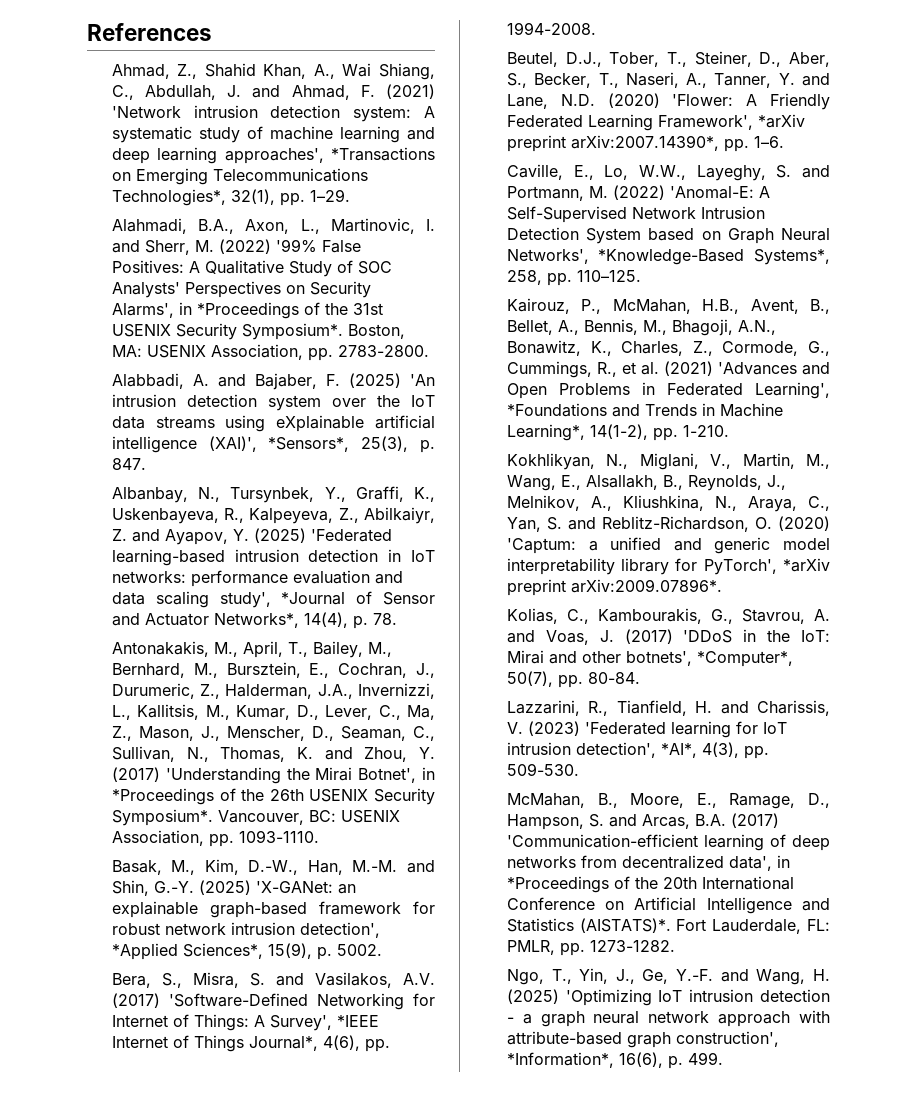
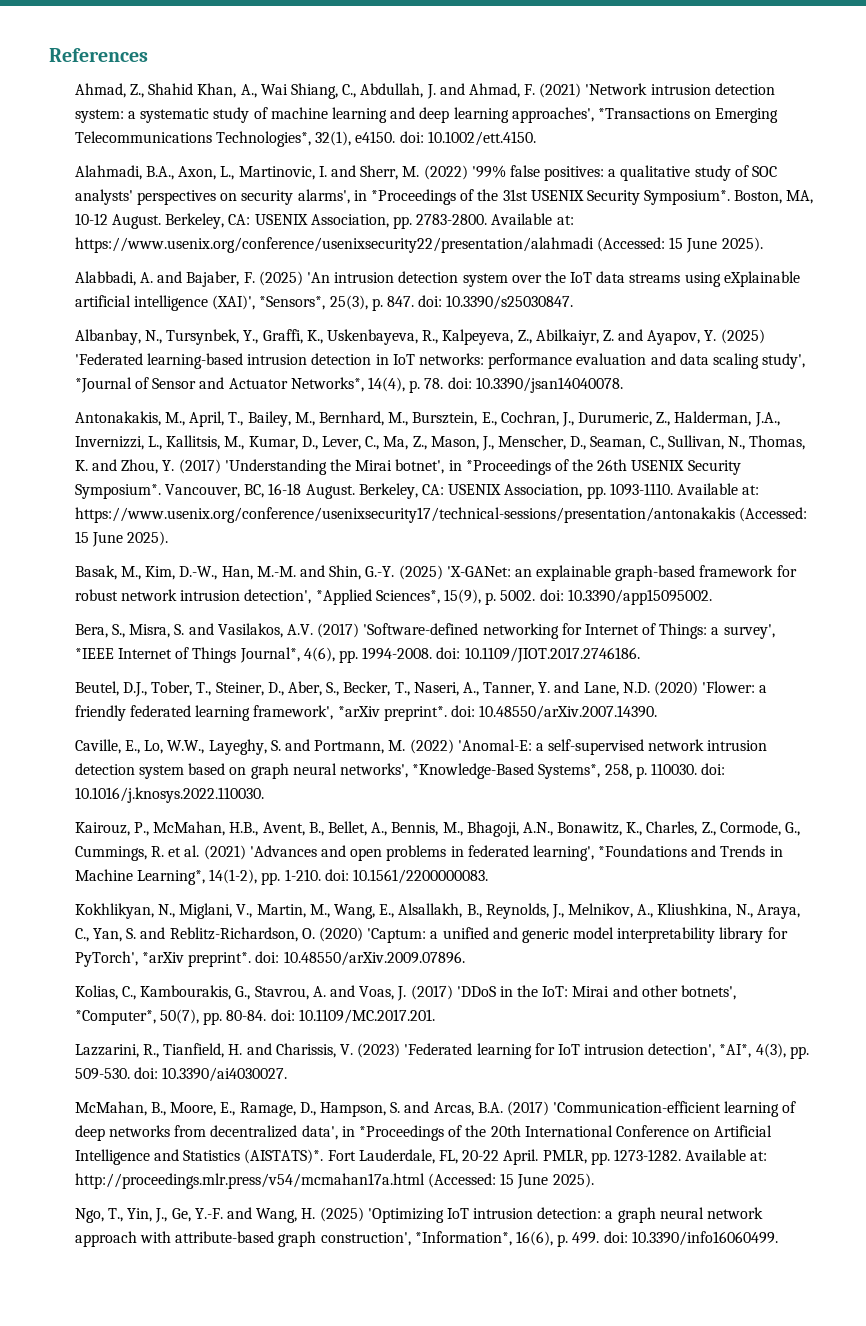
- Ahmad, Z., Shahid Khan, A., Wai Shiang, C., Abdullah, J. and Ahmad, F. (2021) 'Network intrusion detection system: A systematic study of machine learning and deep learning approaches', *Transactions on Emerging Telecommunications Technologies*, 32(1), pp. 1–29.
+ Ahmad, Z., Shahid Khan, A., Wai Shiang, C., Abdullah, J. and Ahmad, F. (2021) 'Network intrusion detection system: a systematic study of machine learning and deep learning approaches', *Transactions on Emerging Telecommunications Technologies*, 32(1), e4150. doi: 10.1002/ett.4150.
- Alahmadi, B.A., Axon, L., Martinovic, I. and Sherr, M. (2022) '99% False Positives: A Qualitative Study of SOC Analysts' Perspectives on Security Alarms', in *Proceedings of the 31st USENIX Security Symposium*.
+ Alahmadi, B.A., Axon, L., Martinovic, I. and Sherr, M. (2022) '99% false positives: a qualitative study of SOC analysts' perspectives on security alarms', in *Proceedings of the 31st USENIX Security Symposium*.
- Boston, MA: USENIX Association, pp. 2783-2800.
+ Boston, MA, 10-12 August. Berkeley, CA: USENIX Association, pp. 2783-2800. Available at: https://www.usenix.org/conference/usenixsecurity22/presentation/alahmadi (Accessed: 15 June 2025).
- Alabbadi, A. and Bajaber, F. (2025) 'An intrusion detection system over the IoT data streams using eXplainable artificial intelligence (XAI)', *Sensors*, 25(3), p. 847.
+ Alabbadi, A. and Bajaber, F. (2025) 'An intrusion detection system over the IoT data streams using eXplainable artificial intelligence (XAI)', *Sensors*, 25(3), p. 847. doi: 10.3390/s25030847.
- Albanbay, N., Tursynbek, Y., Graffi, K., Uskenbayeva, R., Kalpeyeva, Z., Abilkaiyr, Z. and Ayapov, Y. (2025) 'Federated learning-based intrusion detection in IoT networks: performance evaluation and data scaling study', *Journal of Sensor and Actuator Networks*, 14(4), p. 78.
+ Albanbay, N., Tursynbek, Y., Graffi, K., Uskenbayeva, R., Kalpeyeva, Z., Abilkaiyr, Z. and Ayapov, Y. (2025) 'Federated learning-based intrusion detection in IoT networks: performance evaluation and data scaling study', *Journal of Sensor and Actuator Networks*, 14(4), p. 78. doi: 10.3390/jsan14040078.
- Antonakakis, M., April, T., Bailey, M., Bernhard, M., Bursztein, E., Cochran, J., Durumeric, Z., Halderman, J.A., Invernizzi, L., Kallitsis, M., Kumar, D., Lever, C., Ma, Z., Mason, J., Menscher, D., Seaman, C., Sullivan, N., Thomas, K. and Zhou, Y. (2017) 'Understanding the Mirai Botnet', in *Proceedings of the 26th USENIX Security Symposium*.
+ Antonakakis, M., April, T., Bailey, M., Bernhard, M., Bursztein, E., Cochran, J., Durumeric, Z., Halderman, J.A., Invernizzi, L., Kallitsis, M., Kumar, D., Lever, C., Ma, Z., Mason, J., Menscher, D., Seaman, C., Sullivan, N., Thomas, K. and Zhou, Y. (2017) 'Understanding the Mirai botnet', in *Proceedings of the 26th USENIX Security Symposium*.
- Vancouver, BC: USENIX Association, pp. 1093-1110.
+ Vancouver, BC, 16-18 August. Berkeley, CA: USENIX Association, pp. 1093-1110. Available at: https://www.usenix.org/conference/usenixsecurity17/technical-sessions/presentation/antonakakis (Accessed: 15 June 2025).
- Basak, M., Kim, D.-W., Han, M.-M. and Shin, G.-Y. (2025) 'X-GANet: an explainable graph-based framework for robust network intrusion detection', *Applied Sciences*, 15(9), p. 5002.
+ Basak, M., Kim, D.-W., Han, M.-M. and Shin, G.-Y. (2025) 'X-GANet: an explainable graph-based framework for robust network intrusion detection', *Applied Sciences*, 15(9), p. 5002. doi: 10.3390/app15095002.
- Bera, S., Misra, S. and Vasilakos, A.V. (2017) 'Software-Defined Networking for Internet of Things: A Survey', *IEEE Internet of Things Journal*, 4(6), pp. 1994-2008.
+ Bera, S., Misra, S. and Vasilakos, A.V. (2017) 'Software-defined networking for Internet of Things: a survey', *IEEE Internet of Things Journal*, 4(6), pp. 1994-2008. doi: 10.1109/JIOT.2017.2746186.
- Beutel, D.J., Tober, T., Steiner, D., Aber, S., Becker, T., Naseri, A., Tanner, Y. and Lane, N.D. (2020) 'Flower: A Friendly Federated Learning Framework', *arXiv preprint arXiv:2007.14390*, pp. 1–6.
+ Beutel, D.J., Tober, T., Steiner, D., Aber, S., Becker, T., Naseri, A., Tanner, Y. and Lane, N.D. (2020) 'Flower: a friendly federated learning framework', *arXiv preprint*. doi: 10.48550/arXiv.2007.14390.
- Caville, E., Lo, W.W., Layeghy, S. and Portmann, M. (2022) 'Anomal-E: A Self-Supervised Network Intrusion Detection System based on Graph Neural Networks', *Knowledge-Based Systems*, 258, pp. 110–125.
+ Caville, E., Lo, W.W., Layeghy, S. and Portmann, M. (2022) 'Anomal-E: a self-supervised network intrusion detection system based on graph neural networks', *Knowledge-Based Systems*, 258, p. 110030. doi: 10.1016/j.knosys.2022.110030.
- Kairouz, P., McMahan, H.B., Avent, B., Bellet, A., Bennis, M., Bhagoji, A.N., Bonawitz, K., Charles, Z., Cormode, G., Cummings, R., et al. (2021) 'Advances and Open Problems in Federated Learning', *Foundations and Trends in Machine Learning*, 14(1-2), pp. 1-210.
+ Kairouz, P., McMahan, H.B., Avent, B., Bellet, A., Bennis, M., Bhagoji, A.N., Bonawitz, K., Charles, Z., Cormode, G., Cummings, R. et al. (2021) 'Advances and open problems in federated learning', *Foundations and Trends in Machine Learning*, 14(1-2), pp. 1-210. doi: 10.1561/2200000083.
- Kokhlikyan, N., Miglani, V., Martin, M., Wang, E., Alsallakh, B., Reynolds, J., Melnikov, A., Kliushkina, N., Araya, C., Yan, S. and Reblitz-Richardson, O. (2020) 'Captum: a unified and generic model interpretability library for PyTorch', *arXiv preprint arXiv:2009.07896*.
+ Kokhlikyan, N., Miglani, V., Martin, M., Wang, E., Alsallakh, B., Reynolds, J., Melnikov, A., Kliushkina, N., Araya, C., Yan, S. and Reblitz-Richardson, O. (2020) 'Captum: a unified and generic model interpretability library for PyTorch', *arXiv preprint*. doi: 10.48550/arXiv.2009.07896.
- Kolias, C., Kambourakis, G., Stavrou, A. and Voas, J. (2017) 'DDoS in the IoT: Mirai and other botnets', *Computer*, 50(7), pp. 80-84.
+ Kolias, C., Kambourakis, G., Stavrou, A. and Voas, J. (2017) 'DDoS in the IoT: Mirai and other botnets', *Computer*, 50(7), pp. 80-84. doi: 10.1109/MC.2017.201.
- Lazzarini, R., Tianfield, H. and Charissis, V. (2023) 'Federated learning for IoT intrusion detection', *AI*, 4(3), pp. 509-530.
+ Lazzarini, R., Tianfield, H. and Charissis, V. (2023) 'Federated learning for IoT intrusion detection', *AI*, 4(3), pp. 509-530. doi: 10.3390/ai4030027.
- Fort Lauderdale, FL: PMLR, pp. 1273-1282.
+ Fort Lauderdale, FL, 20-22 April. PMLR, pp. 1273-1282. Available at: http://proceedings.mlr.press/v54/mcmahan17a.html (Accessed: 15 June 2025).
- Ngo, T., Yin, J., Ge, Y.-F. and Wang, H. (2025) 'Optimizing IoT intrusion detection - a graph neural network approach with attribute-based graph construction', *Information*, 16(6), p. 499.
+ Ngo, T., Yin, J., Ge, Y.-F. and Wang, H. (2025) 'Optimizing IoT intrusion detection: a graph neural network approach with attribute-based graph construction', *Information*, 16(6), p. 499. doi: 10.3390/info16060499.

